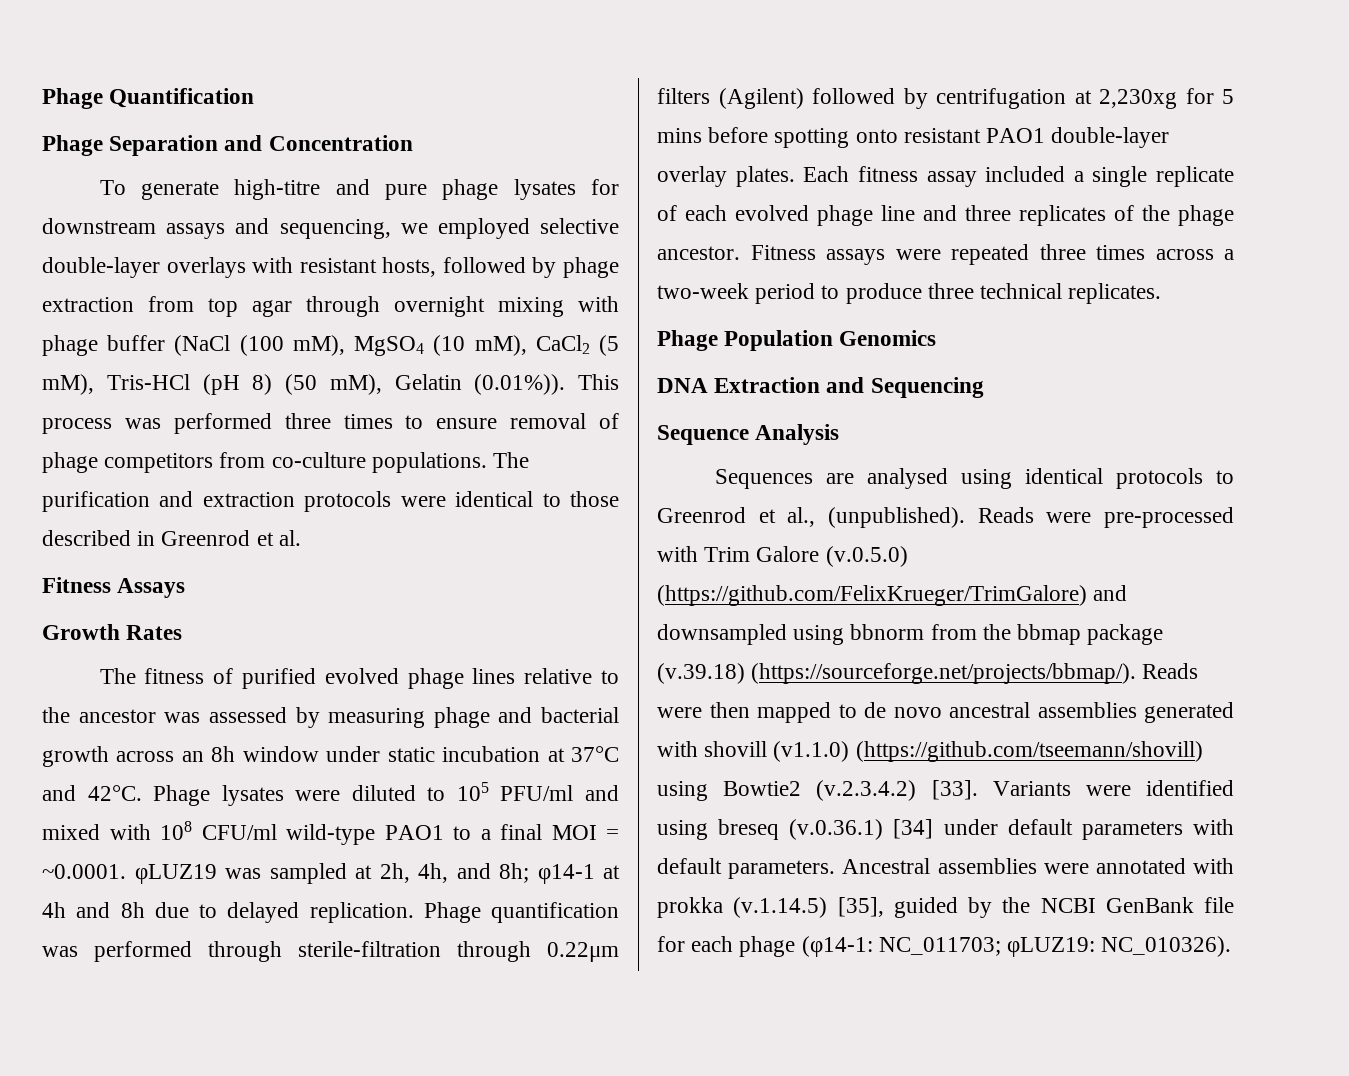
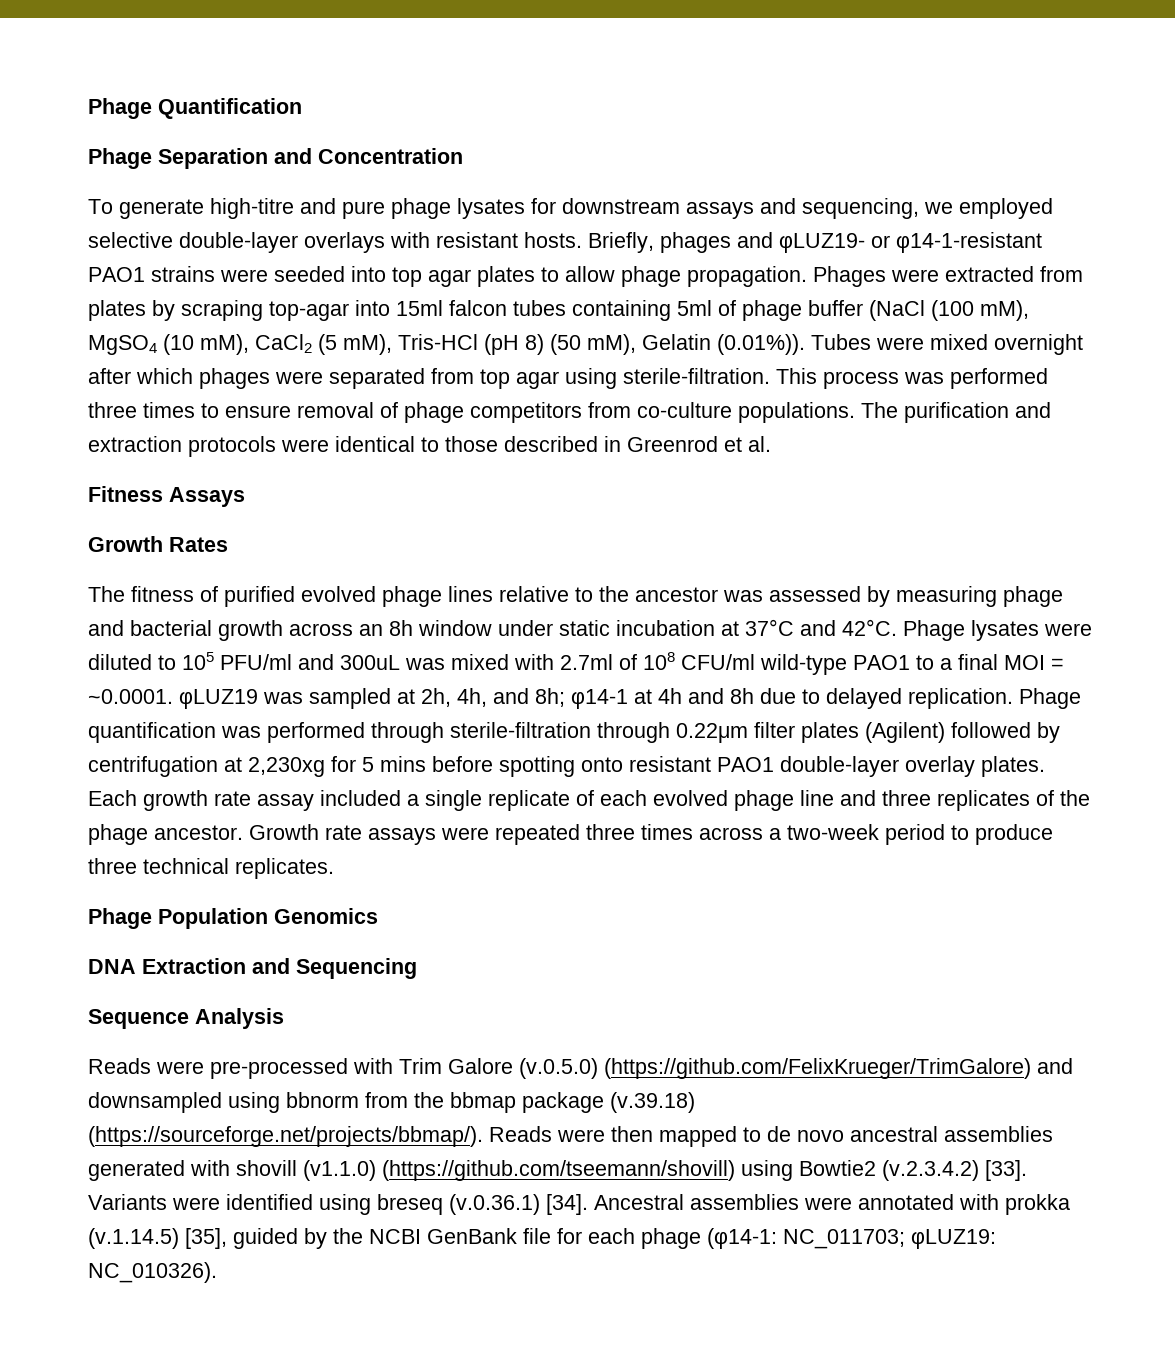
- To generate high-titre and pure phage lysates for downstream assays and sequencing, we employed selective double-layer overlays with resistant hosts, followed by phage extraction from top agar through overnight mixing with phage buffer (NaCl (100 mM), MgSO4 (10 mM), CaCl2 (5 mM), Tris-HCl (pH 8) (50 mM), Gelatin (0.01%)). This process was performed three times to ensure removal of phage competitors from co-culture populations.
+ To generate high-titre and pure phage lysates for downstream assays and sequencing, we employed selective double-layer overlays with resistant hosts. Briefly, phages and φLUZ19- or φ14-1-resistant PAO1 strains were seeded into top agar plates to allow phage propagation. Phages were extracted from plates by scraping top-agar into 15ml falcon tubes containing 5ml of phage buffer (NaCl (100 mM), MgSO4 (10 mM), CaCl2 (5 mM), Tris-HCl (pH 8) (50 mM), Gelatin (0.01%)). Tubes were mixed overnight after which phages were separated from top agar using sterile-filtration. This process was performed three times to ensure removal of phage competitors from co-culture populations.
- Phage lysates were diluted to 105 PFU/ml and mixed with 108 CFU/ml wild-type PAO1 to a final MOI = ~0.0001. φLUZ19 was sampled at 2h, 4h, and 8h; φ14-1 at 4h and 8h due to delayed replication.
+ Phage lysates were diluted to 105 PFU/ml and 300uL was mixed with 2.7ml of 108 CFU/ml wild-type PAO1 to a final MOI = ~0.0001. φLUZ19 was sampled at 2h, 4h, and 8h; φ14-1 at 4h and 8h due to delayed replication.
- Phage quantification was performed through sterile-filtration through 0.22μm filters (Agilent) followed by centrifugation at 2,230xg for 5 mins before spotting onto resistant PAO1 double-layer overlay plates.
+ Phage quantification was performed through sterile-filtration through 0.22μm filter plates (Agilent) followed by centrifugation at 2,230xg for 5 mins before spotting onto resistant PAO1 double-layer overlay plates.
- Each fitness assay included a single replicate of each evolved phage line and three replicates of the phage ancestor.
+ Each growth rate assay included a single replicate of each evolved phage line and three replicates of the phage ancestor.
- Fitness assays were repeated three times across a two-week period to produce three technical replicates.
+ Growth rate assays were repeated three times across a two-week period to produce three technical replicates.
- Sequences are analysed using identical protocols to Greenrod et al., (unpublished).
- Variants were identified using breseq (v.0.36.1) [34] under default parameters with default parameters.
+ Variants were identified using breseq (v.0.36.1) [34].

